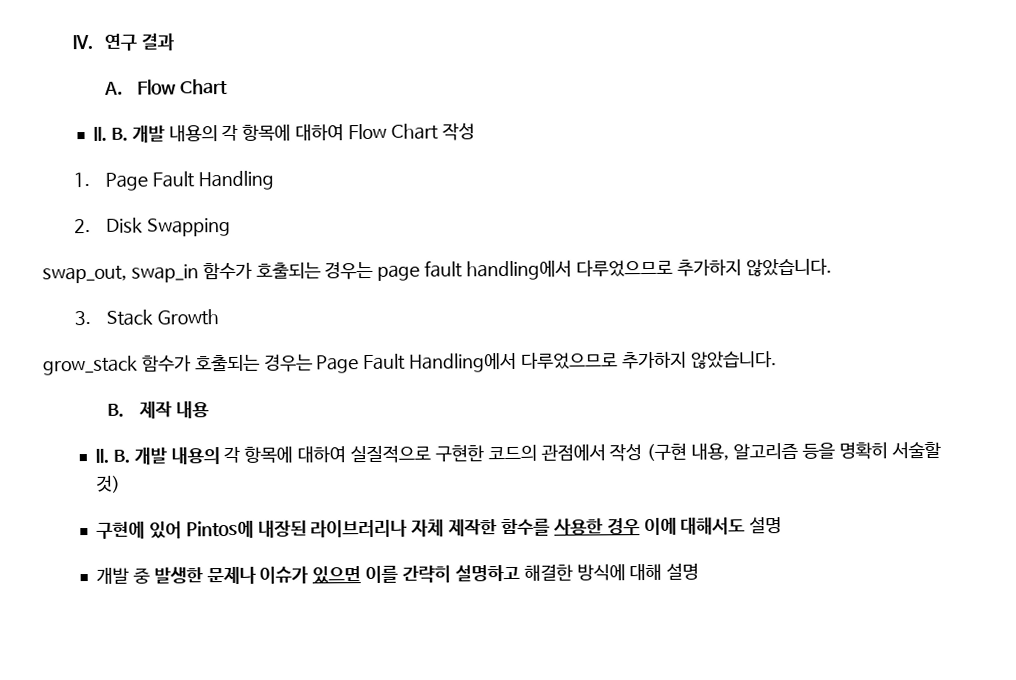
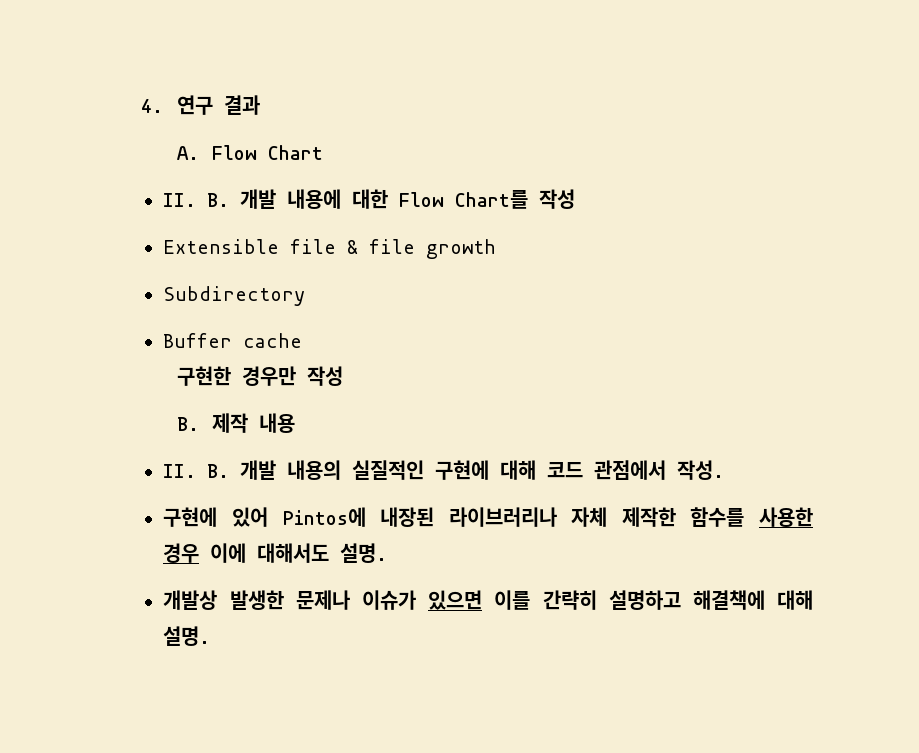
- IV. 연구 결과
+ 4. 연구 결과
- II. B. 개발 내용의 각 항목에 대하여 Flow Chart 작성
- 1. Page Fault Handling
- 2. Disk Swapping
- swap_out, swap_in 함수가 호출되는 경우는 page fault handling에서 다루었으므로 추가하지 않았습니다.
- 3. Stack Growth
- grow_stack 함수가 호출되는 경우는 Page Fault Handling에서 다루었으므로 추가하지 않았습니다.
+ II. B. 개발 내용에 대한 Flow Chart를 작성
+ Extensible file & file growth
+ Subdirectory
+ Buffer cache
+ 구현한 경우만 작성
- II. B. 개발 내용의 각 항목에 대하여 실질적으로 구현한 코드의 관점에서 작성 (구현 내용, 알고리즘 등을 명확히 서술할 것)
+ II. B. 개발 내용의 실질적인 구현에 대해 코드 관점에서 작성.
- 구현에 있어 Pintos에 내장된 라이브러리나 자체 제작한 함수를 사용한 경우 이에 대해서도 설명
- 개발 중 발생한 문제나 이슈가 있으면 이를 간략히 설명하고 해결한 방식에 대해 설명
+ 구현에 있어 Pintos에 내장된 라이브러리나 자체 제작한 함수를 사용한 경우 이에 대해서도 설명.
+ 개발상 발생한 문제나 이슈가 있으면 이를 간략히 설명하고 해결책에 대해 설명.

